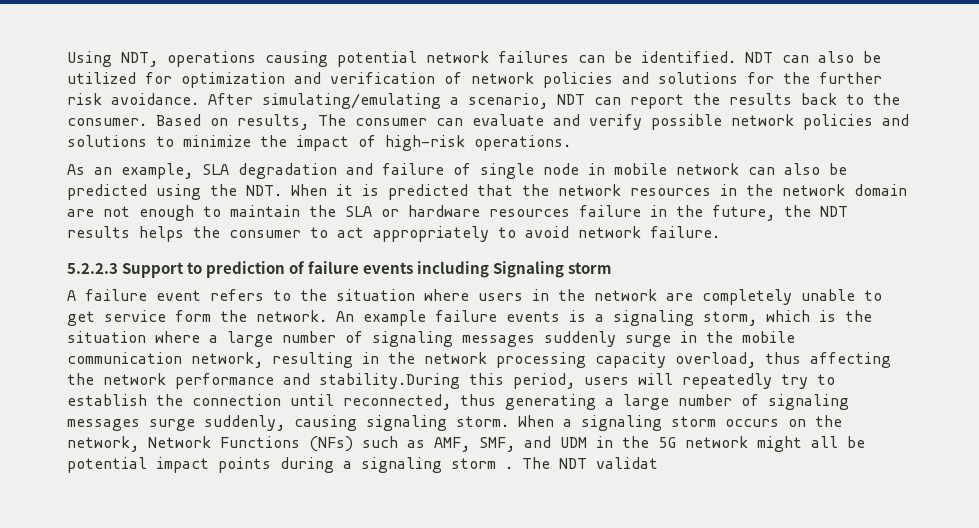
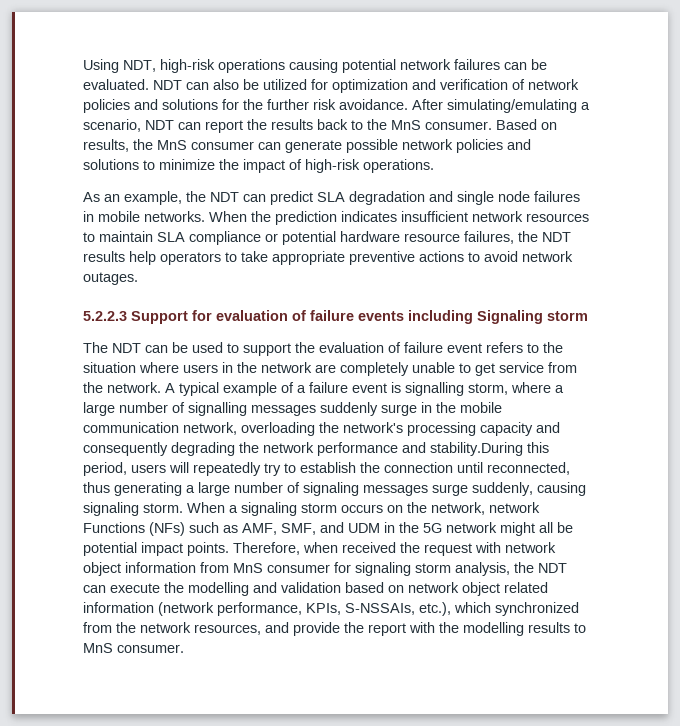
- Using NDT, operations causing potential network failures can be identified.
+ Using NDT, high-risk operations causing potential network failures can be evaluated.
- After simulating/emulating a scenario, NDT can report the results back to the consumer.
+ After simulating/emulating a scenario, NDT can report the results back to the MnS consumer.
- Based on results, The consumer can evaluate and verify possible network policies and solutions to minimize the impact of high-risk operations.
+ Based on results, the MnS consumer can generate possible network policies and solutions to minimize the impact of high-risk operations.
- As an example, SLA degradation and failure of single node in mobile network can also be predicted using the NDT. When it is predicted that the network resources in the network domain are not enough to maintain the SLA or hardware resources failure in the future, the NDT results helps the consumer to act appropriately to avoid network failure.
+ As an example, the NDT can predict SLA degradation and single node failures in mobile networks. When the prediction indicates insufficient network resources to maintain SLA compliance or potential hardware resource failures, the NDT results help operators to take appropriate preventive actions to avoid network outages.
- 5.2.2.3 Support to prediction of failure events including Signaling storm
+ 5.2.2.3 Support for evaluation of failure events including Signaling storm
- A failure event refers to the situation where users in the network are completely unable to get service form the network.
+ The NDT can be used to support the evaluation of failure event refers to the situation where users in the network are completely unable to get service from the network.
- An example failure events is a signaling storm, which is the situation where a large number of signaling messages suddenly surge in the mobile communication network, resulting in the network processing capacity overload, thus affecting the network performance and stability.During this period, users will repeatedly try to establish the connection until reconnected, thus generating a large number of signaling messages surge suddenly, causing signaling storm.
+ A typical example of a failure event is signalling storm, where a large number of signalling messages suddenly surge in the mobile communication network, overloading the network's processing capacity and consequently degrading the network performance and stability.During this period, users will repeatedly try to establish the connection until reconnected, thus generating a large number of signaling messages surge suddenly, causing signaling storm.
- When a signaling storm occurs on the network, Network Functions (NFs) such as AMF, SMF, and UDM in the 5G network might all be potential impact points during a signaling storm . The NDT validat
+ When a signaling storm occurs on the network, network Functions (NFs) such as AMF, SMF, and UDM in the 5G network might all be potential impact points. Therefore, when received the request with network object information from MnS consumer for signaling storm analysis, the NDT can execute the modelling and validation based on network object related information (network performance, KPIs, S-NSSAIs, etc.), which synchronized from the network resources, and provide the report with the modelling results to MnS consumer.

